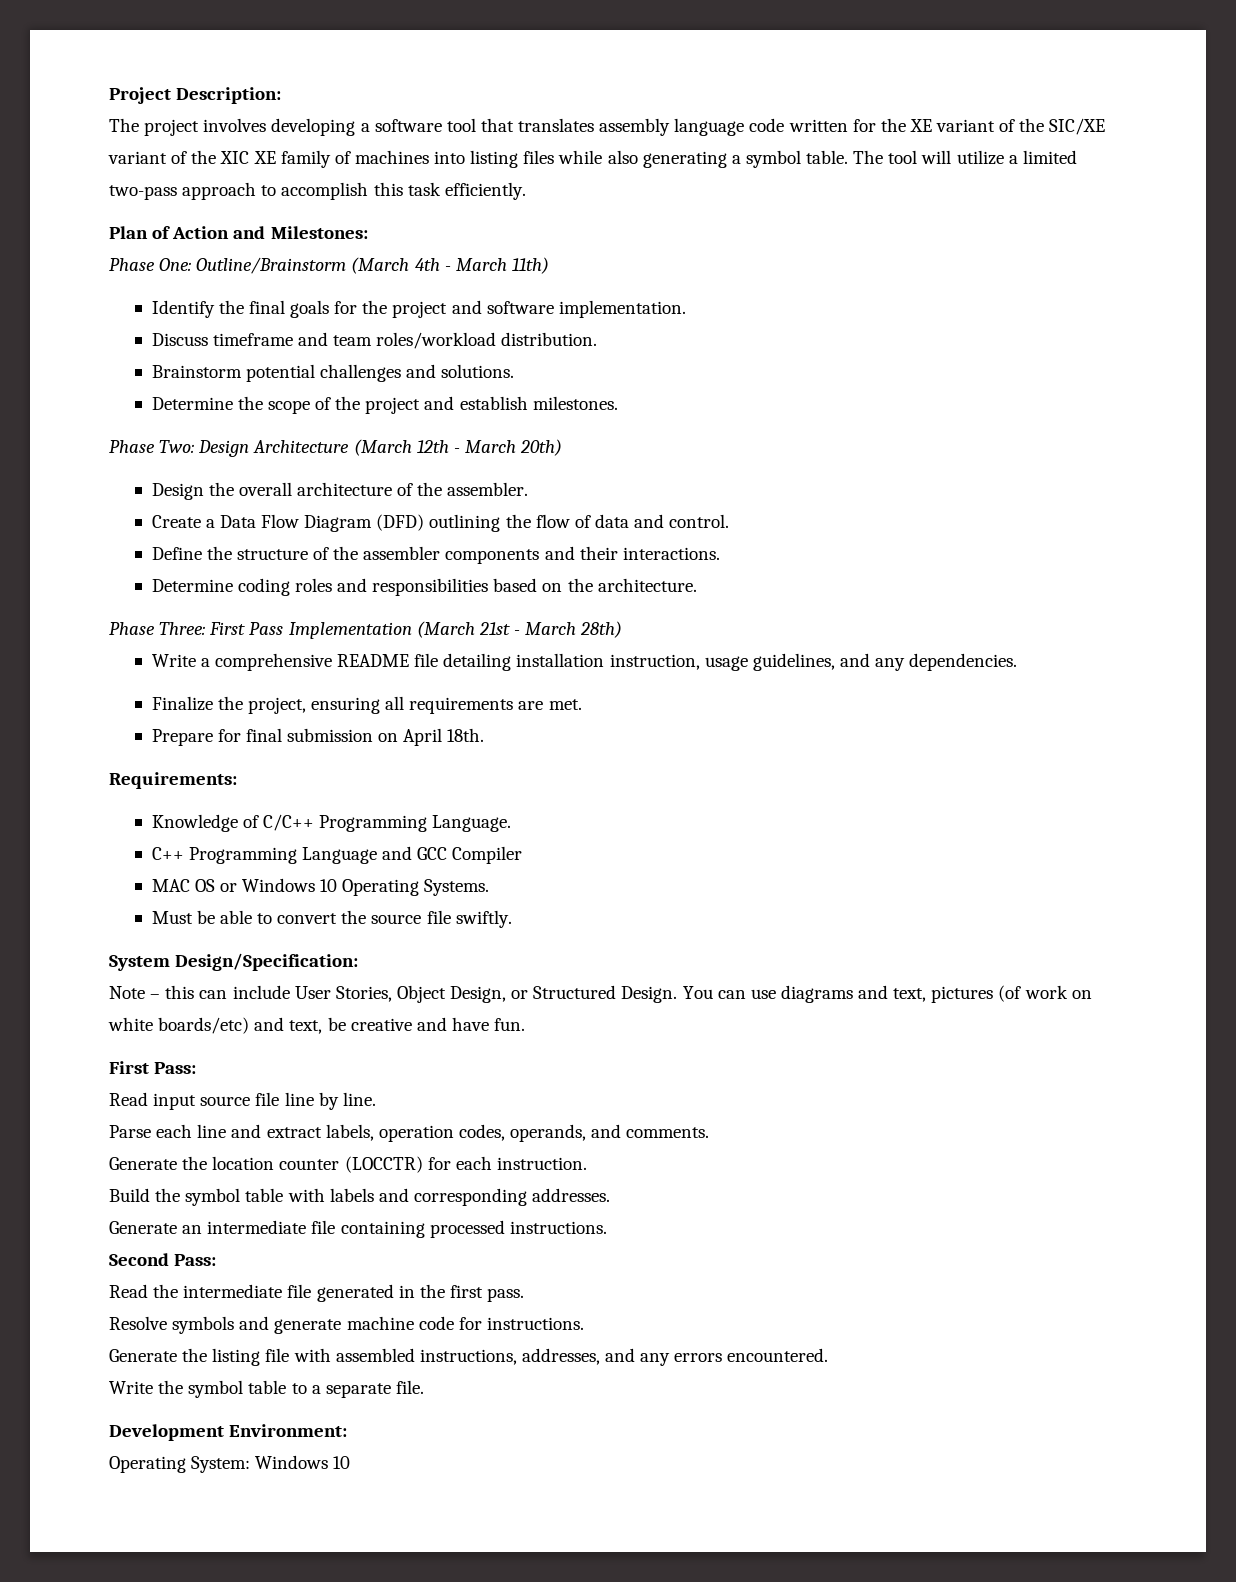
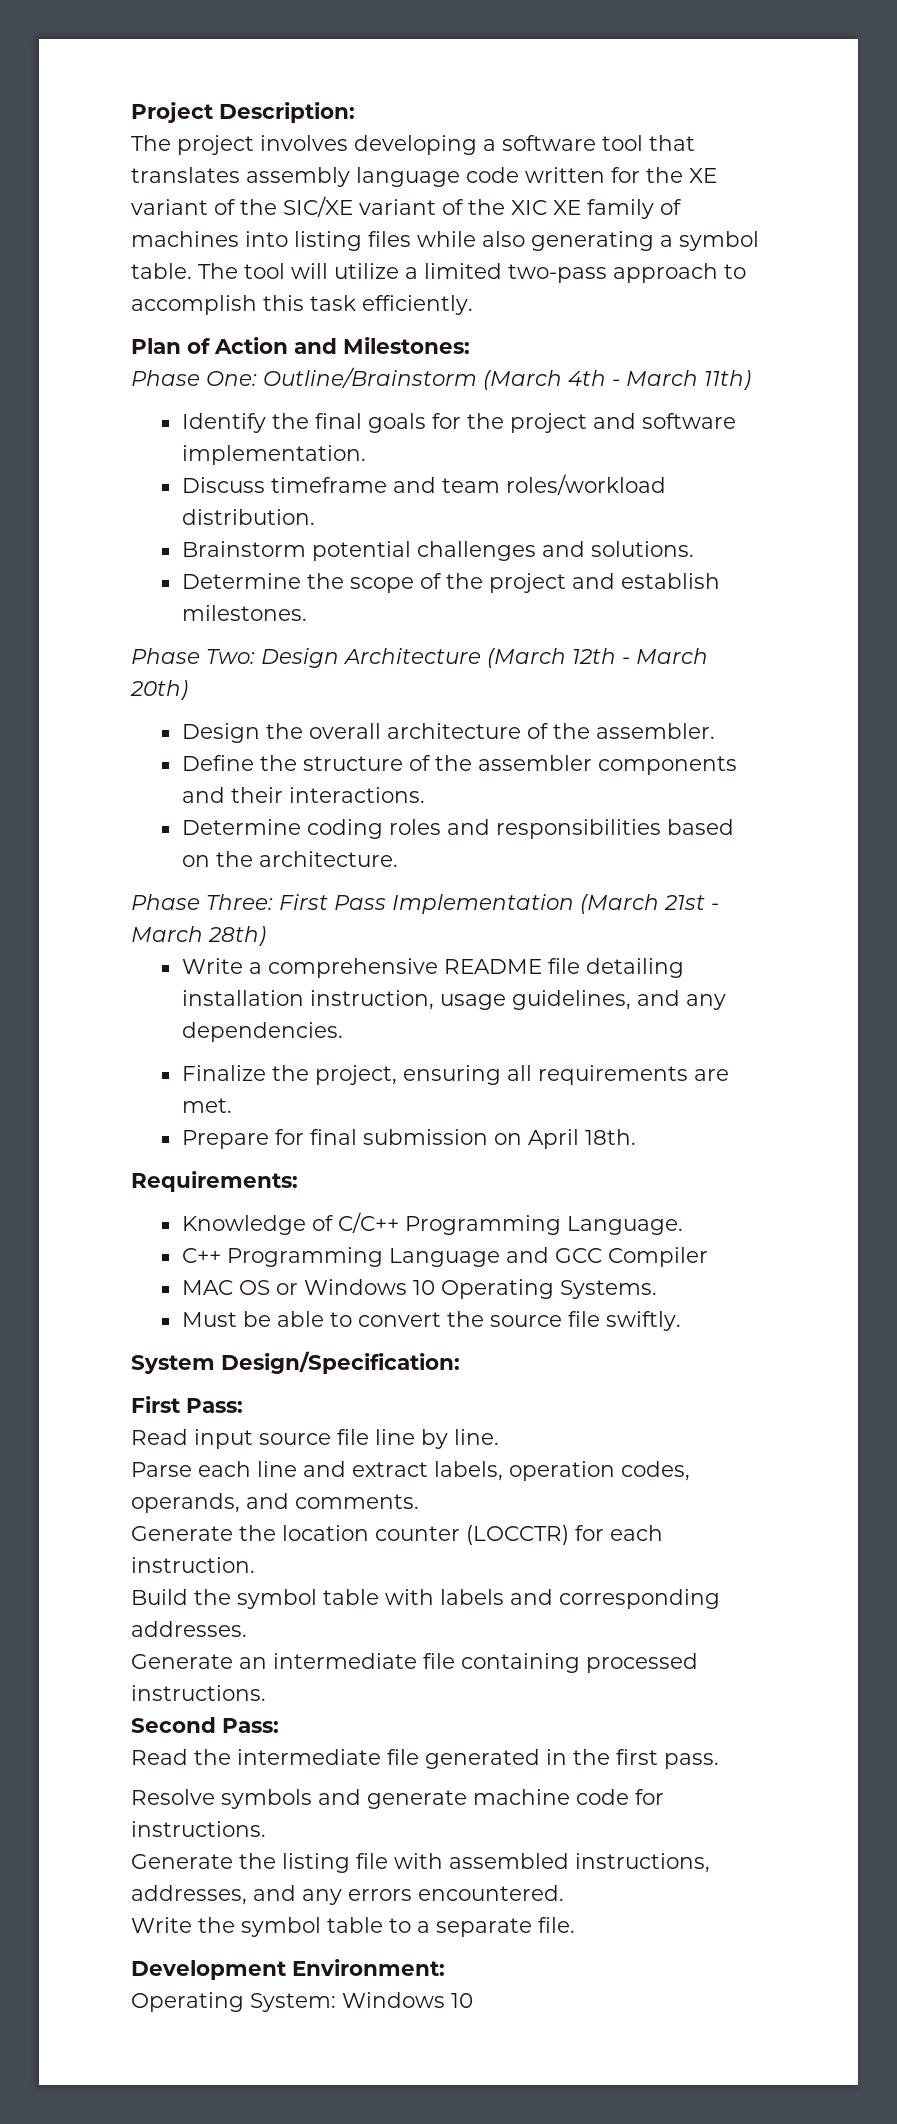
- Create a Data Flow Diagram (DFD) outlining the flow of data and control.
- Note – this can include User Stories, Object Design, or Structured Design. You can use diagrams and text, pictures (of work on white boards/etc) and text, be creative and have fun.

